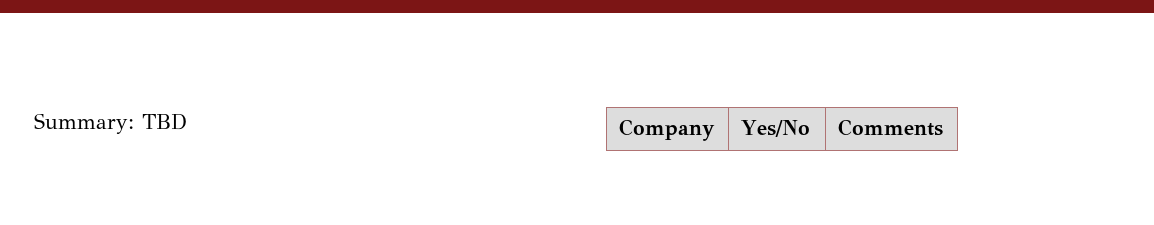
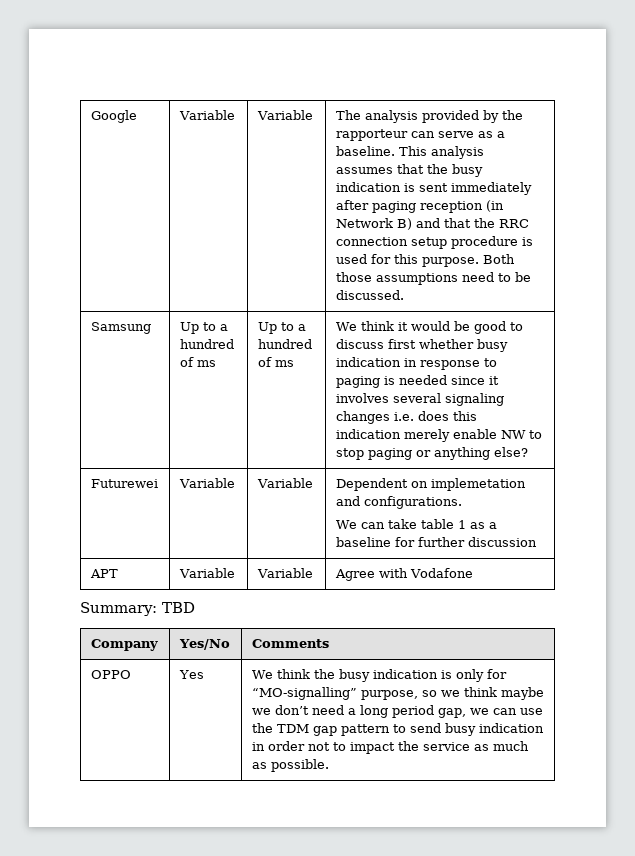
+ Google | Variable | Variable | The analysis provided by the rapporteur can serve as a baseline. This analysis assumes that the busy indication is sent immediately after paging reception (in Network B) and that the RRC connection setup procedure is used for this purpose. Both those assumptions need to be discussed.
+ Samsung | Up to a hundred of ms | Up to a hundred of ms | We think it would be good to discuss first whether busy indication in response to paging is needed since it involves several signaling changes i.e. does this indication merely enable NW to stop paging or anything else?
+ Futurewei | Variable | Variable | Dependent on implemetation and configurations.
+ We can take table 1 as a baseline for further discussion
+ APT | Variable | Variable | Agree with Vodafone
+ OPPO | Yes | We think the busy indication is only for “MO-signalling” purpose, so we think maybe we don’t need a long period gap, we can use the TDM gap pattern to send busy indication in order not to impact the service as much as possible.

